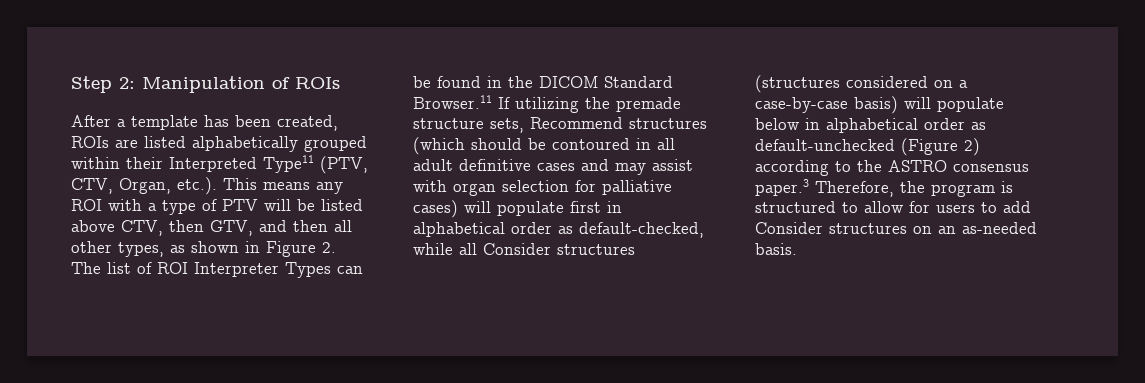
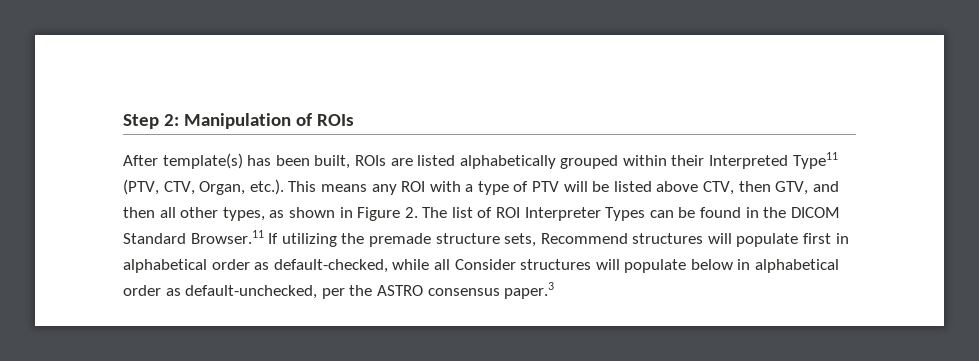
- After a template has been created, ROIs are listed alphabetically grouped within their Interpreted Type11 (PTV, CTV, Organ, etc.). This means any ROI with a type of PTV will be listed above CTV, then GTV, and then all other types, as shown in Figure 2. The list of ROI Interpreter Types can be found in the DICOM Standard Browser.11 If utilizing the premade structure sets, Recommend structures (which should be contoured in all adult definitive cases and may assist with organ selection for palliative cases) will populate first in alphabetical order as default-checked, while all Consider structures (structures considered on a case-by-case basis) will populate below in alphabetical order as default-unchecked (Figure 2) according to the ASTRO consensus paper.3 Therefore, the program is structured to allow for users to add Consider structures on an as-needed basis.
+ After template(s) has been built, ROIs are listed alphabetically grouped within their Interpreted Type11 (PTV, CTV, Organ, etc.). This means any ROI with a type of PTV will be listed above CTV, then GTV, and then all other types, as shown in Figure 2. The list of ROI Interpreter Types can be found in the DICOM Standard Browser.11 If utilizing the premade structure sets, Recommend structures will populate first in alphabetical order as default-checked, while all Consider structures will populate below in alphabetical order as default-unchecked, per the ASTRO consensus paper.3

